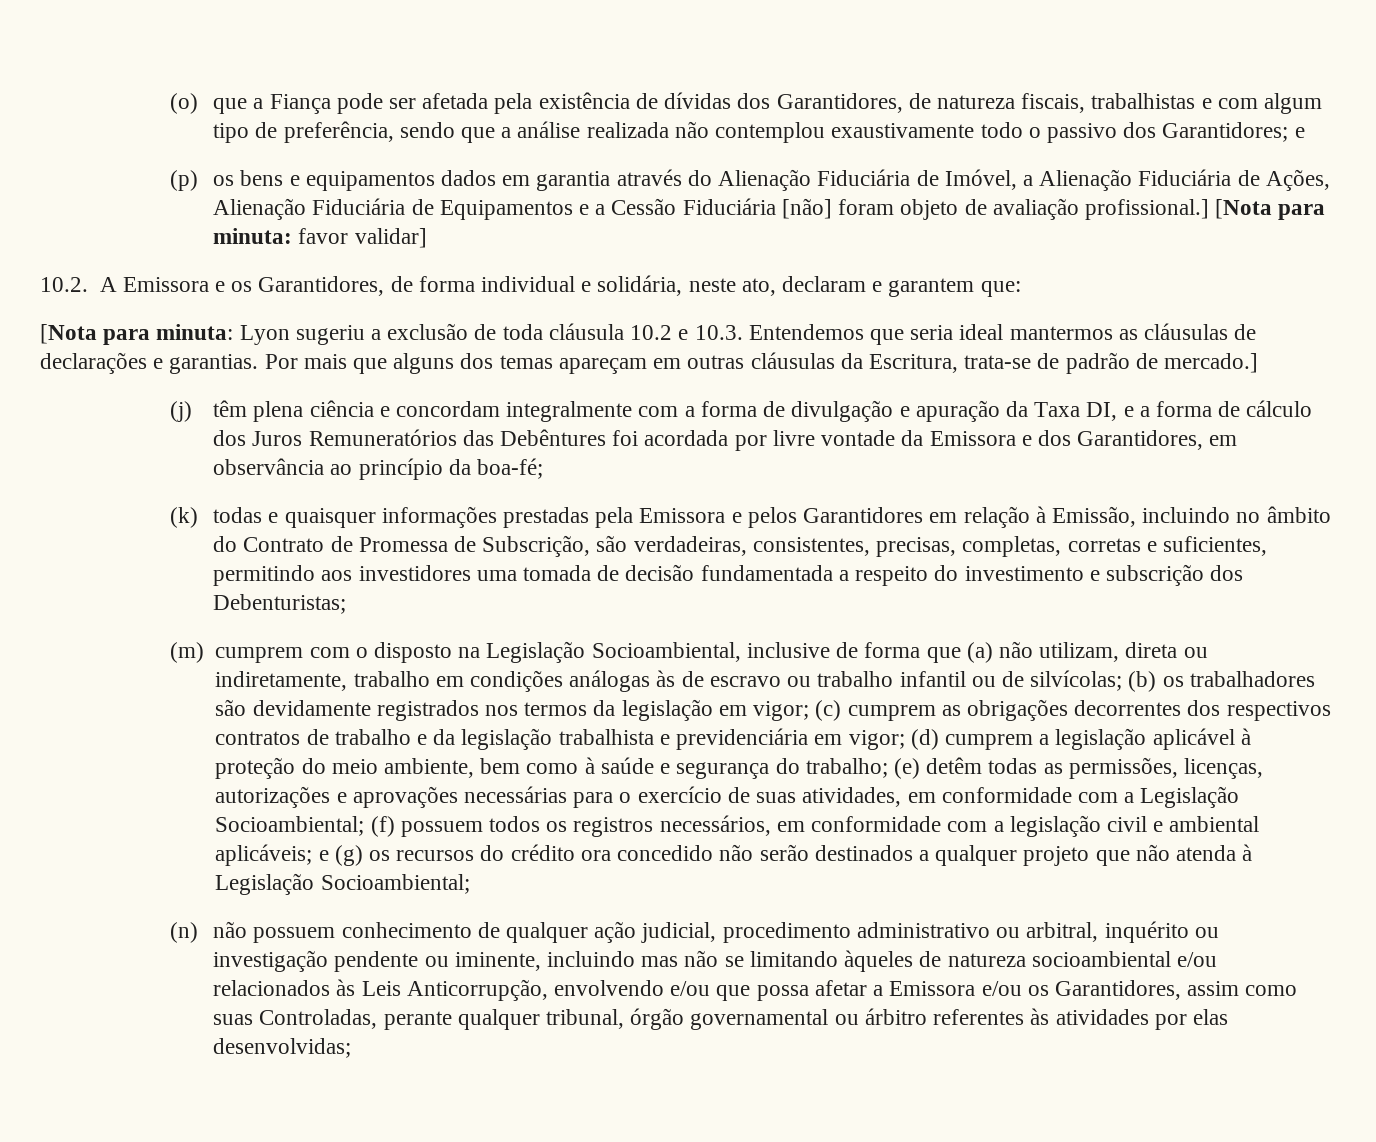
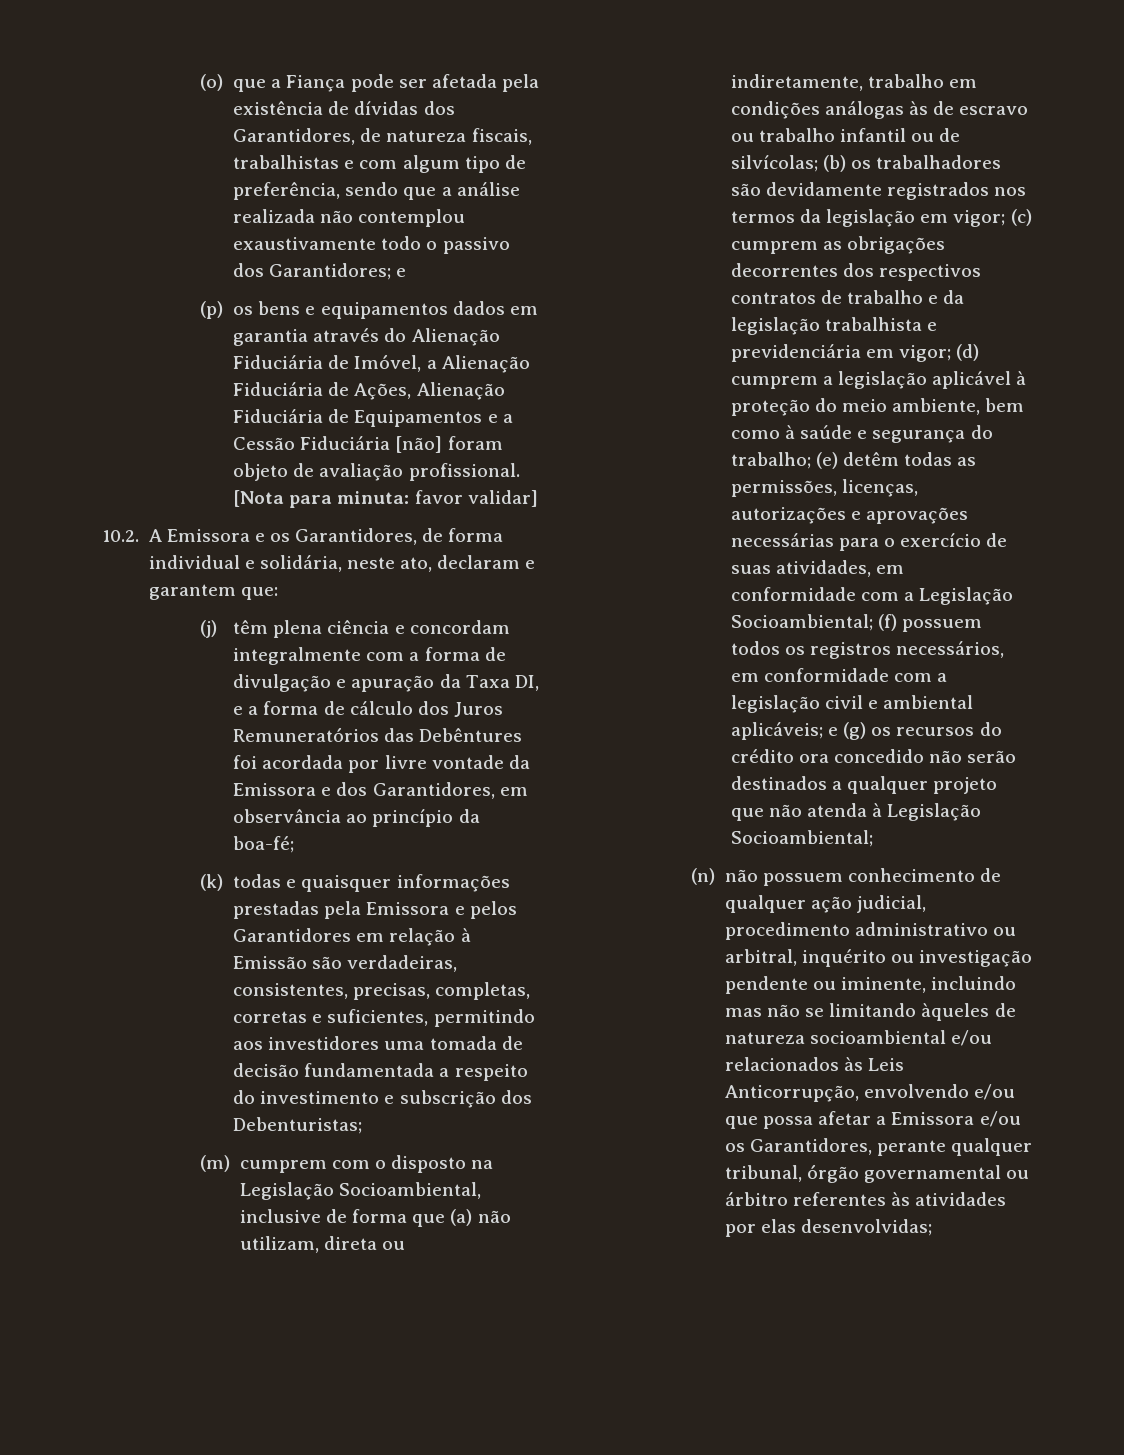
- (p) os bens e equipamentos dados em garantia através do Alienação Fiduciária de Imóvel, a Alienação Fiduciária de Ações, Alienação Fiduciária de Equipamentos e a Cessão Fiduciária [não] foram objeto de avaliação profissional.]
+ (p) os bens e equipamentos dados em garantia através do Alienação Fiduciária de Imóvel, a Alienação Fiduciária de Ações, Alienação Fiduciária de Equipamentos e a Cessão Fiduciária [não] foram objeto de avaliação profissional.
- [Nota para minuta: Lyon sugeriu a exclusão de toda cláusula 10.2 e 10.3. Entendemos que seria ideal mantermos as cláusulas de declarações e garantias. Por mais que alguns dos temas apareçam em outras cláusulas da Escritura, trata-se de padrão de mercado.]
- (k) todas e quaisquer informações prestadas pela Emissora e pelos Garantidores em relação à Emissão, incluindo no âmbito do Contrato de Promessa de Subscrição, são verdadeiras, consistentes, precisas, completas, corretas e suficientes, permitindo aos investidores uma tomada de decisão fundamentada a respeito do investimento e subscrição dos Debenturistas;
+ (k) todas e quaisquer informações prestadas pela Emissora e pelos Garantidores em relação à Emissão são verdadeiras, consistentes, precisas, completas, corretas e suficientes, permitindo aos investidores uma tomada de decisão fundamentada a respeito do investimento e subscrição dos Debenturistas;
- (n) não possuem conhecimento de qualquer ação judicial, procedimento administrativo ou arbitral, inquérito ou investigação pendente ou iminente, incluindo mas não se limitando àqueles de natureza socioambiental e/ou relacionados às Leis Anticorrupção, envolvendo e/ou que possa afetar a Emissora e/ou os Garantidores, assim como suas Controladas, perante qualquer tribunal, órgão governamental ou árbitro referentes às atividades por elas desenvolvidas;
+ (n) não possuem conhecimento de qualquer ação judicial, procedimento administrativo ou arbitral, inquérito ou investigação pendente ou iminente, incluindo mas não se limitando àqueles de natureza socioambiental e/ou relacionados às Leis Anticorrupção, envolvendo e/ou que possa afetar a Emissora e/ou os Garantidores, perante qualquer tribunal, órgão governamental ou árbitro referentes às atividades por elas desenvolvidas;

